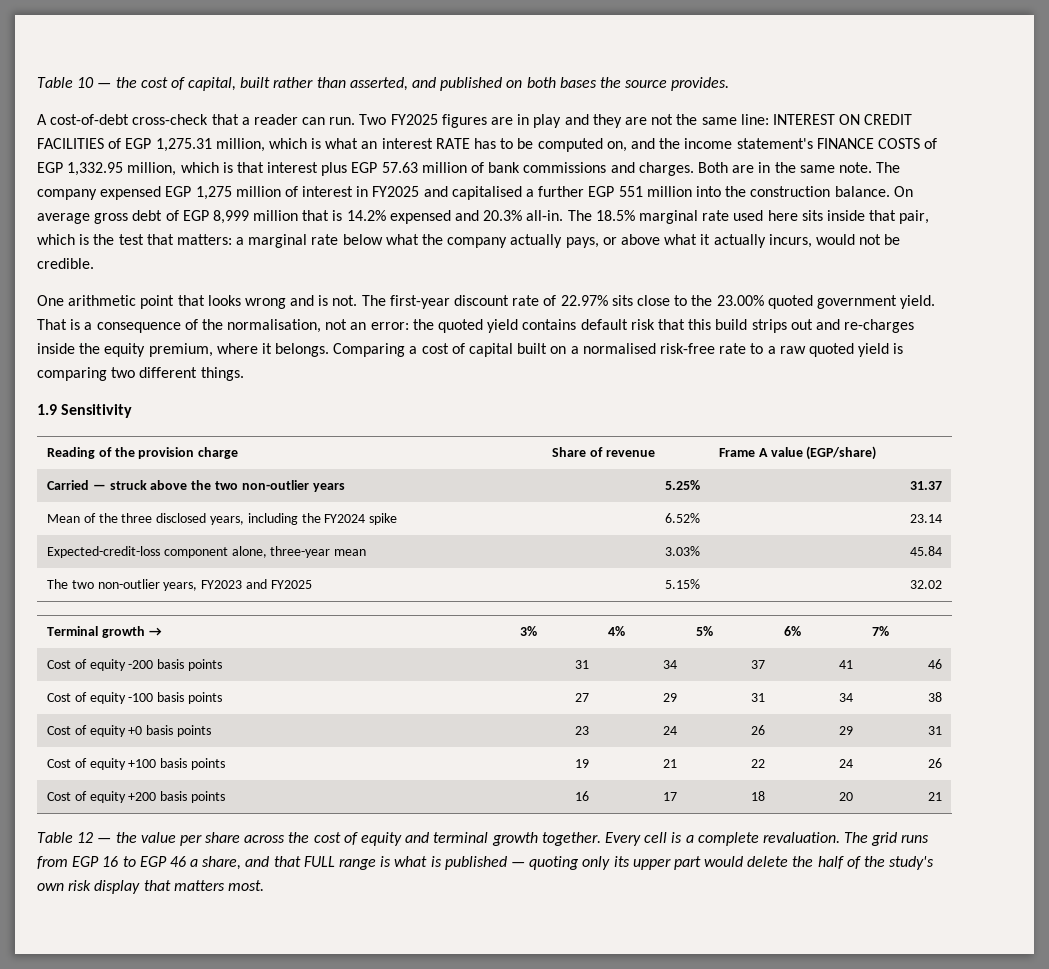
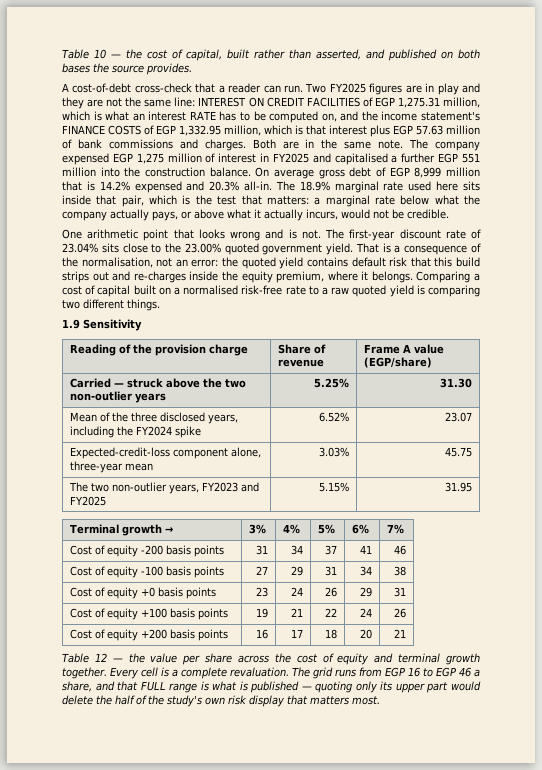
- The 18.5% marginal rate used here sits inside that pair, which is the test that matters: a marginal rate below what the company actually pays, or above what it actually incurs, would not be credible.
+ The 18.9% marginal rate used here sits inside that pair, which is the test that matters: a marginal rate below what the company actually pays, or above what it actually incurs, would not be credible.
- The first-year discount rate of 22.97% sits close to the 23.00% quoted government yield.
+ The first-year discount rate of 23.04% sits close to the 23.00% quoted government yield.
- Carried — struck above the two non-outlier years | 5.25% | 31.37
+ Carried — struck above the two non-outlier years | 5.25% | 31.30
- Mean of the three disclosed years, including the FY2024 spike | 6.52% | 23.14
+ Mean of the three disclosed years, including the FY2024 spike | 6.52% | 23.07
- Expected-credit-loss component alone, three-year mean | 3.03% | 45.84
+ Expected-credit-loss component alone, three-year mean | 3.03% | 45.75
- The two non-outlier years, FY2023 and FY2025 | 5.15% | 32.02
+ The two non-outlier years, FY2023 and FY2025 | 5.15% | 31.95

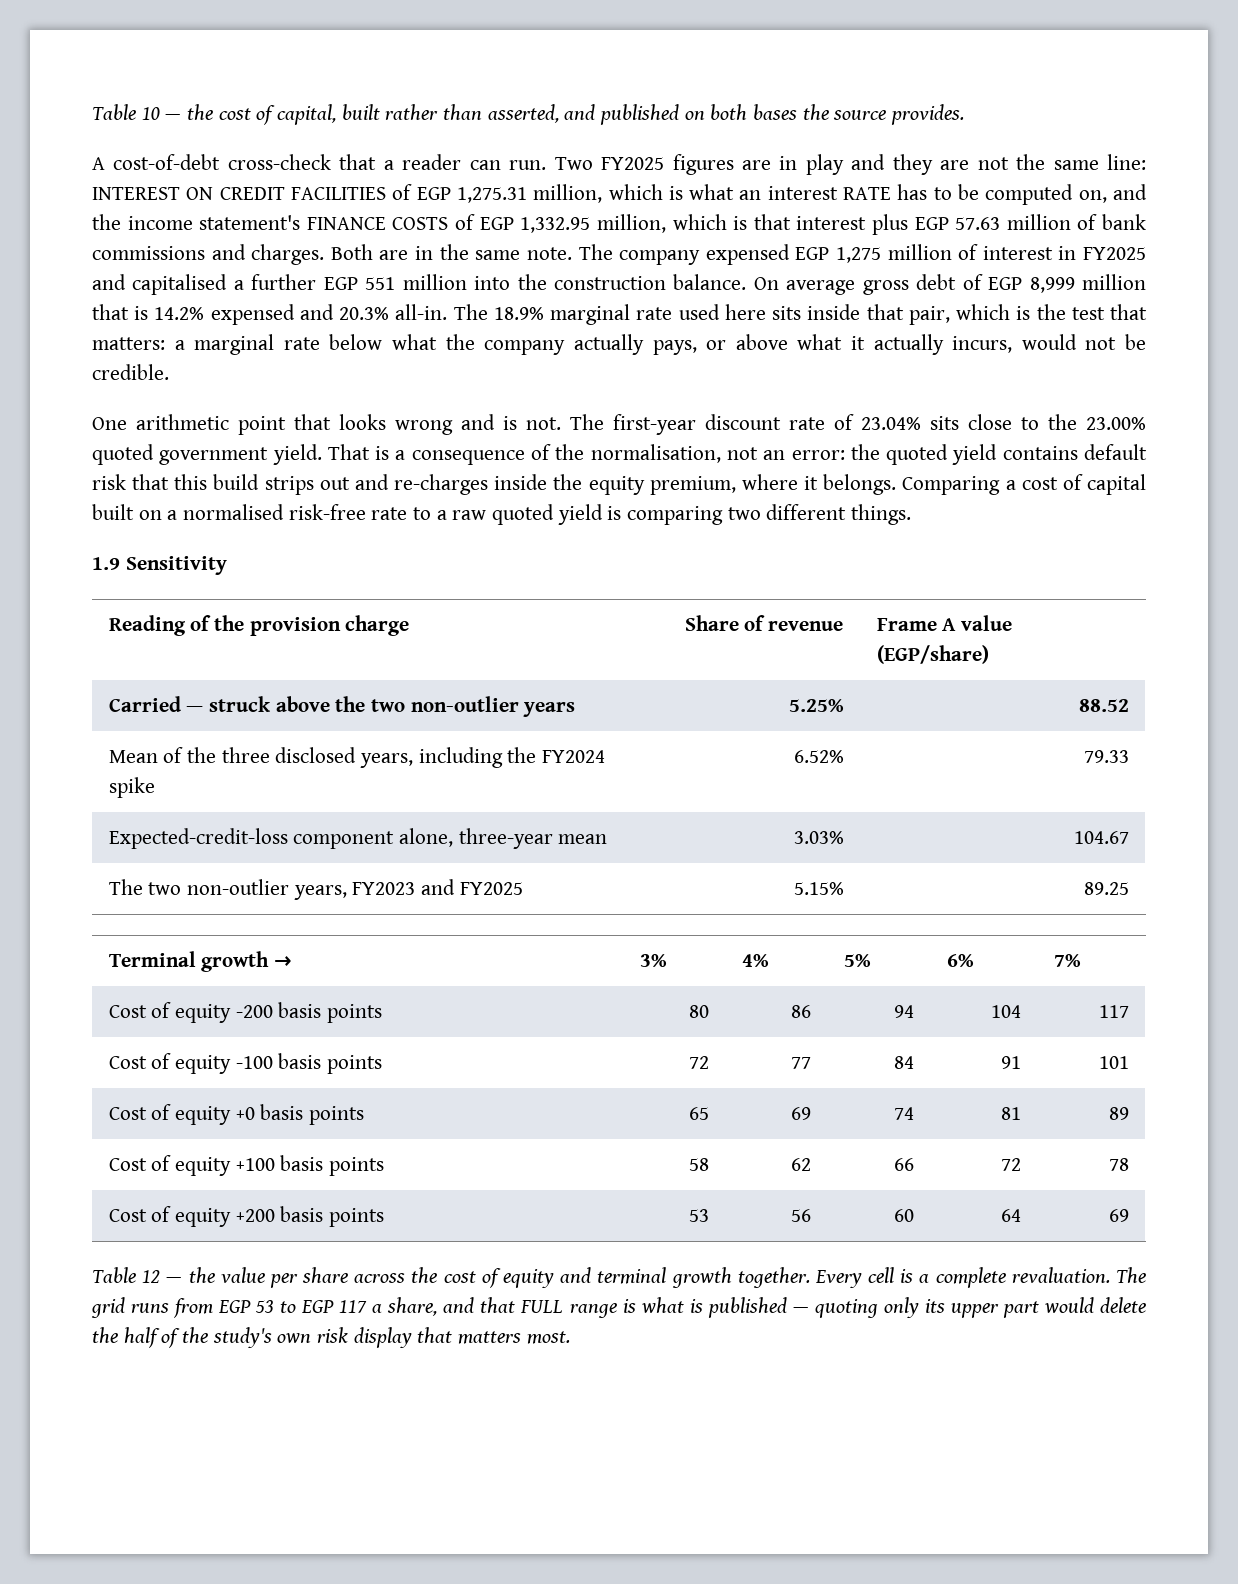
- Carried — struck above the two non-outlier years | 5.25% | 31.30
+ Carried — struck above the two non-outlier years | 5.25% | 88.52
- Mean of the three disclosed years, including the FY2024 spike | 6.52% | 23.07
+ Mean of the three disclosed years, including the FY2024 spike | 6.52% | 79.33
- Expected-credit-loss component alone, three-year mean | 3.03% | 45.75
+ Expected-credit-loss component alone, three-year mean | 3.03% | 104.67
- The two non-outlier years, FY2023 and FY2025 | 5.15% | 31.95
+ The two non-outlier years, FY2023 and FY2025 | 5.15% | 89.25
- Cost of equity -200 basis points | 31 | 34 | 37 | 41 | 46
+ Cost of equity -200 basis points | 80 | 86 | 94 | 104 | 117
- Cost of equity -100 basis points | 27 | 29 | 31 | 34 | 38
+ Cost of equity -100 basis points | 72 | 77 | 84 | 91 | 101
- Cost of equity +0 basis points | 23 | 24 | 26 | 29 | 31
+ Cost of equity +0 basis points | 65 | 69 | 74 | 81 | 89
- Cost of equity +100 basis points | 19 | 21 | 22 | 24 | 26
+ Cost of equity +100 basis points | 58 | 62 | 66 | 72 | 78
- Cost of equity +200 basis points | 16 | 17 | 18 | 20 | 21
+ Cost of equity +200 basis points | 53 | 56 | 60 | 64 | 69
- The grid runs from EGP 16 to EGP 46 a share, and that FULL range is what is published — quoting only its upper part would delete the half of the study's own risk display that matters most.
+ The grid runs from EGP 53 to EGP 117 a share, and that FULL range is what is published — quoting only its upper part would delete the half of the study's own risk display that matters most.

